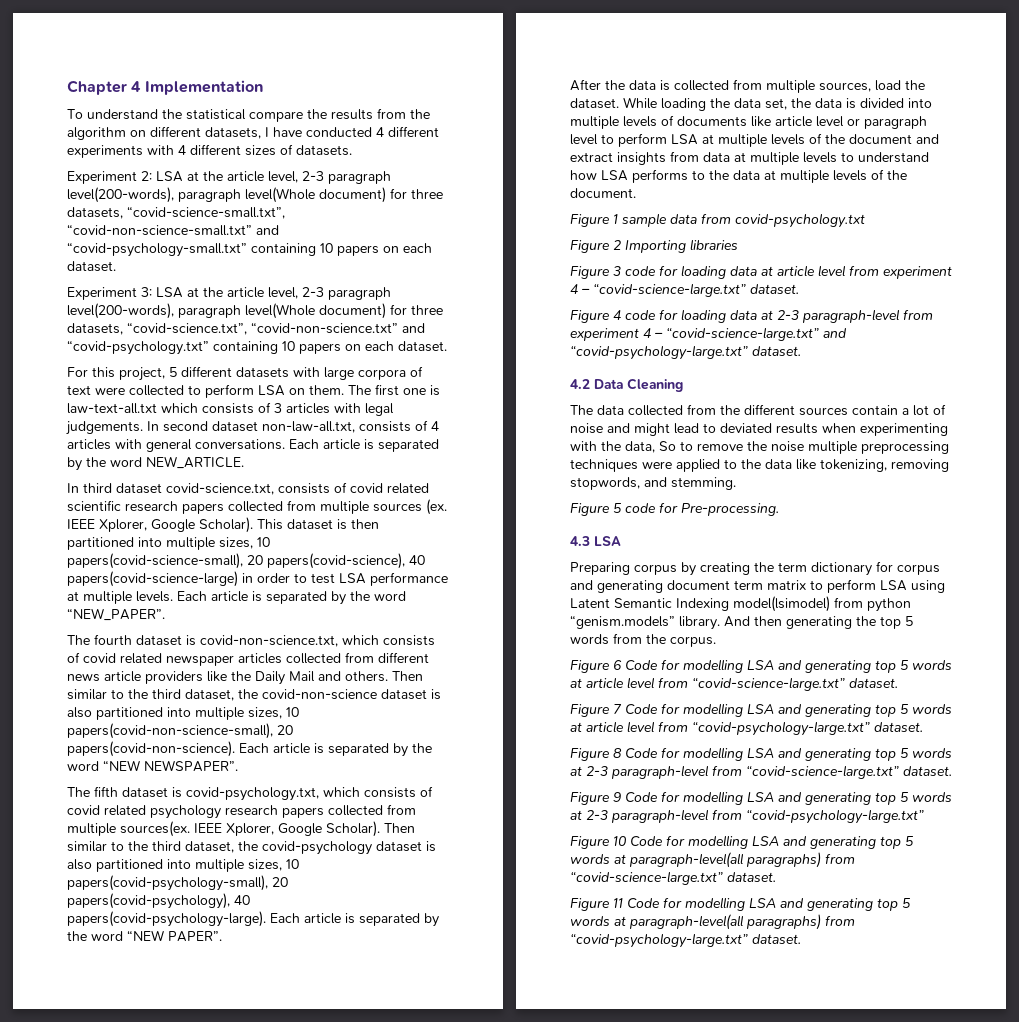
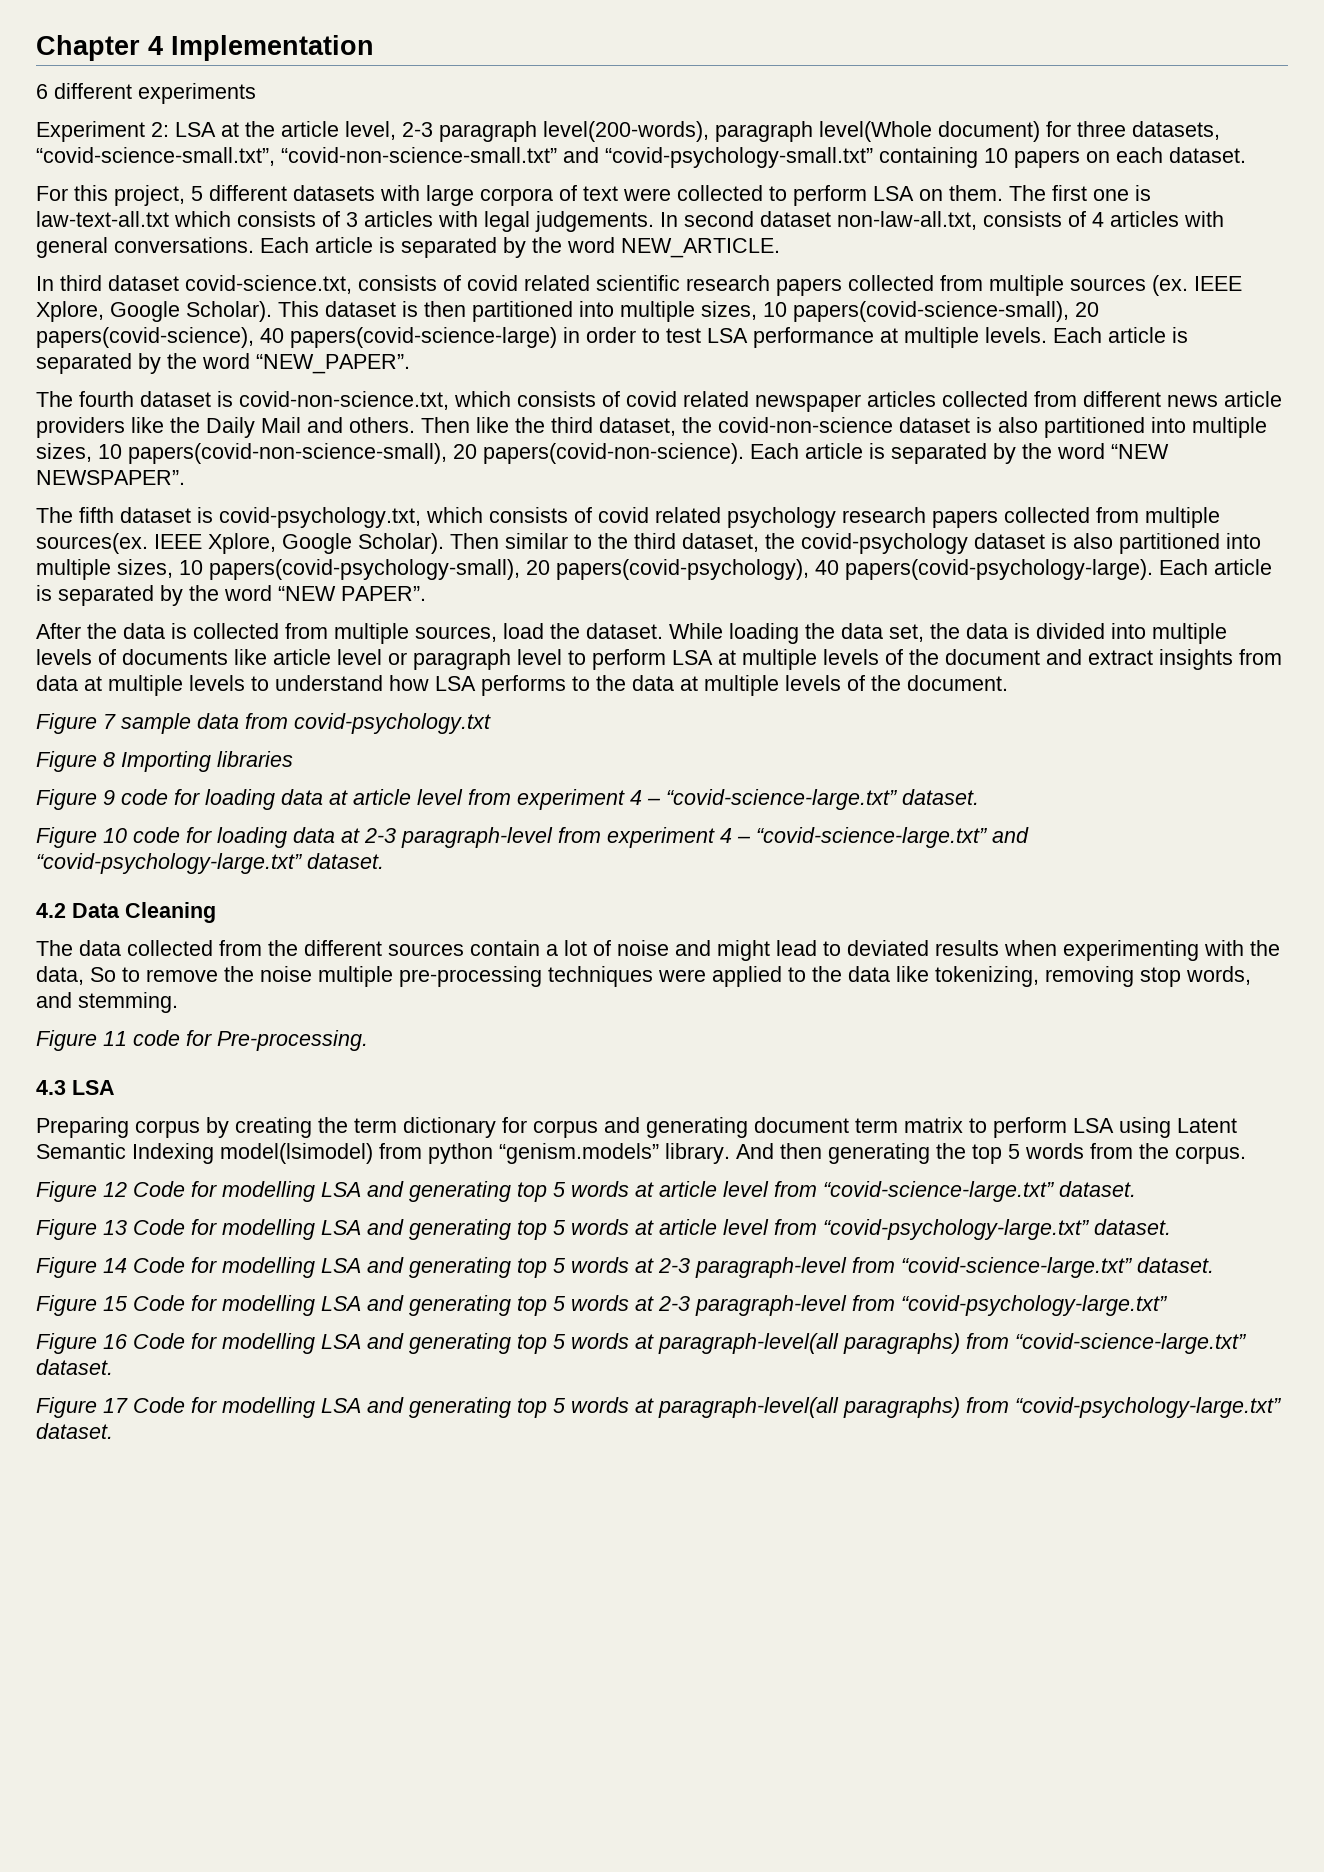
- To understand the statistical compare the results from the algorithm on different datasets, I have conducted 4 different experiments with 4 different sizes of datasets.
+ 6 different experiments
- Experiment 3: LSA at the article level, 2-3 paragraph level(200-words), paragraph level(Whole document) for three datasets, “covid-science.txt”, “covid-non-science.txt” and “covid-psychology.txt” containing 10 papers on each dataset.
- In third dataset covid-science.txt, consists of covid related scientific research papers collected from multiple sources (ex. IEEE Xplorer, Google Scholar).
+ In third dataset covid-science.txt, consists of covid related scientific research papers collected from multiple sources (ex. IEEE Xplore, Google Scholar).
- Then similar to the third dataset, the covid-non-science dataset is also partitioned into multiple sizes, 10 papers(covid-non-science-small), 20 papers(covid-non-science).
+ Then like the third dataset, the covid-non-science dataset is also partitioned into multiple sizes, 10 papers(covid-non-science-small), 20 papers(covid-non-science).
- The fifth dataset is covid-psychology.txt, which consists of covid related psychology research papers collected from multiple sources(ex. IEEE Xplorer, Google Scholar).
+ The fifth dataset is covid-psychology.txt, which consists of covid related psychology research papers collected from multiple sources(ex. IEEE Xplore, Google Scholar).
- Figure 1 sample data from covid-psychology.txt
+ Figure 7 sample data from covid-psychology.txt
- Figure 2 Importing libraries
+ Figure 8 Importing libraries
- Figure 3 code for loading data at article level from experiment 4 – “covid-science-large.txt” dataset.
+ Figure 9 code for loading data at article level from experiment 4 – “covid-science-large.txt” dataset.
- Figure 4 code for loading data at 2-3 paragraph-level from experiment 4 – “covid-science-large.txt” and “covid-psychology-large.txt” dataset.
+ Figure 10 code for loading data at 2-3 paragraph-level from experiment 4 – “covid-science-large.txt” and “covid-psychology-large.txt” dataset.
- The data collected from the different sources contain a lot of noise and might lead to deviated results when experimenting with the data, So to remove the noise multiple preprocessing techniques were applied to the data like tokenizing, removing stopwords, and stemming.
+ The data collected from the different sources contain a lot of noise and might lead to deviated results when experimenting with the data, So to remove the noise multiple pre-processing techniques were applied to the data like tokenizing, removing stop words, and stemming.
- Figure 5 code for Pre-processing.
+ Figure 11 code for Pre-processing.
- Figure 6 Code for modelling LSA and generating top 5 words at article level from “covid-science-large.txt” dataset.
+ Figure 12 Code for modelling LSA and generating top 5 words at article level from “covid-science-large.txt” dataset.
- Figure 7 Code for modelling LSA and generating top 5 words at article level from “covid-psychology-large.txt” dataset.
+ Figure 13 Code for modelling LSA and generating top 5 words at article level from “covid-psychology-large.txt” dataset.
- Figure 8 Code for modelling LSA and generating top 5 words at 2-3 paragraph-level from “covid-science-large.txt” dataset.
+ Figure 14 Code for modelling LSA and generating top 5 words at 2-3 paragraph-level from “covid-science-large.txt” dataset.
- Figure 9 Code for modelling LSA and generating top 5 words at 2-3 paragraph-level from “covid-psychology-large.txt”
+ Figure 15 Code for modelling LSA and generating top 5 words at 2-3 paragraph-level from “covid-psychology-large.txt”
- Figure 10 Code for modelling LSA and generating top 5 words at paragraph-level(all paragraphs) from “covid-science-large.txt” dataset.
+ Figure 16 Code for modelling LSA and generating top 5 words at paragraph-level(all paragraphs) from “covid-science-large.txt” dataset.
- Figure 11 Code for modelling LSA and generating top 5 words at paragraph-level(all paragraphs) from “covid-psychology-large.txt” dataset.
+ Figure 17 Code for modelling LSA and generating top 5 words at paragraph-level(all paragraphs) from “covid-psychology-large.txt” dataset.

